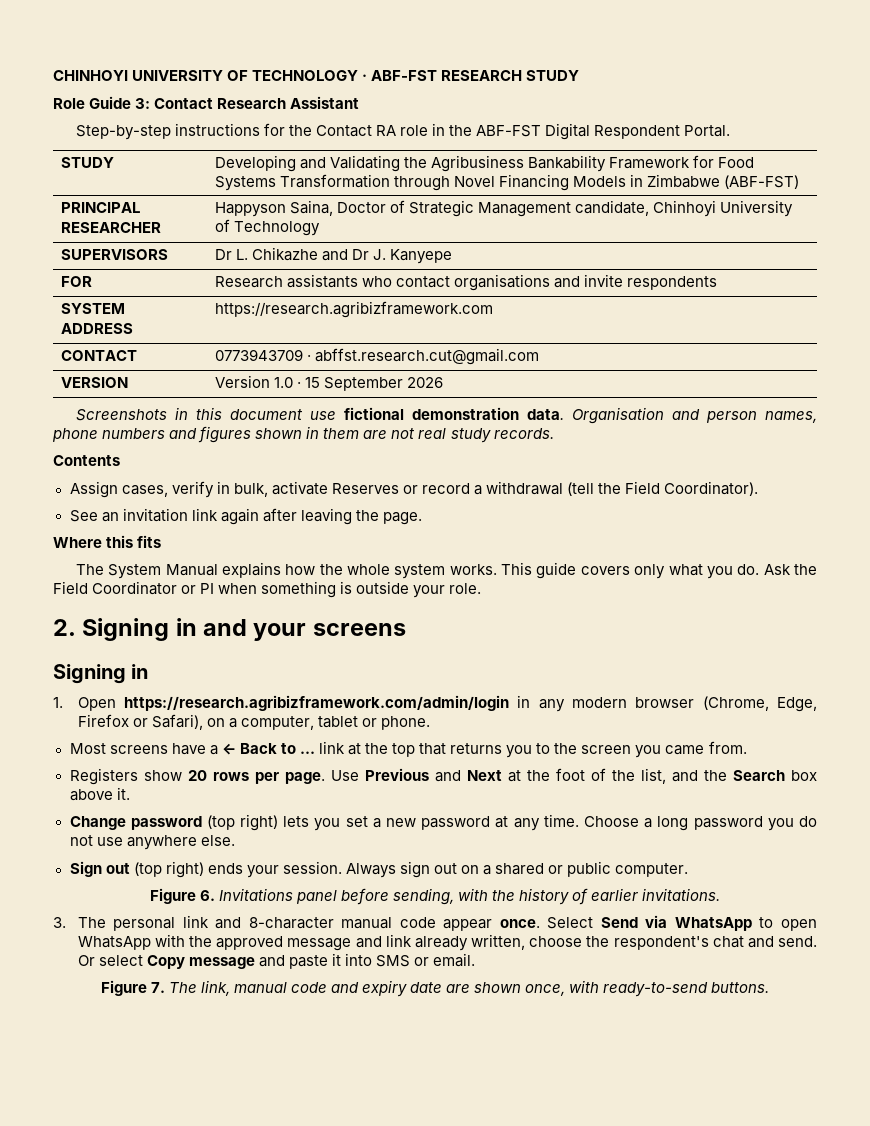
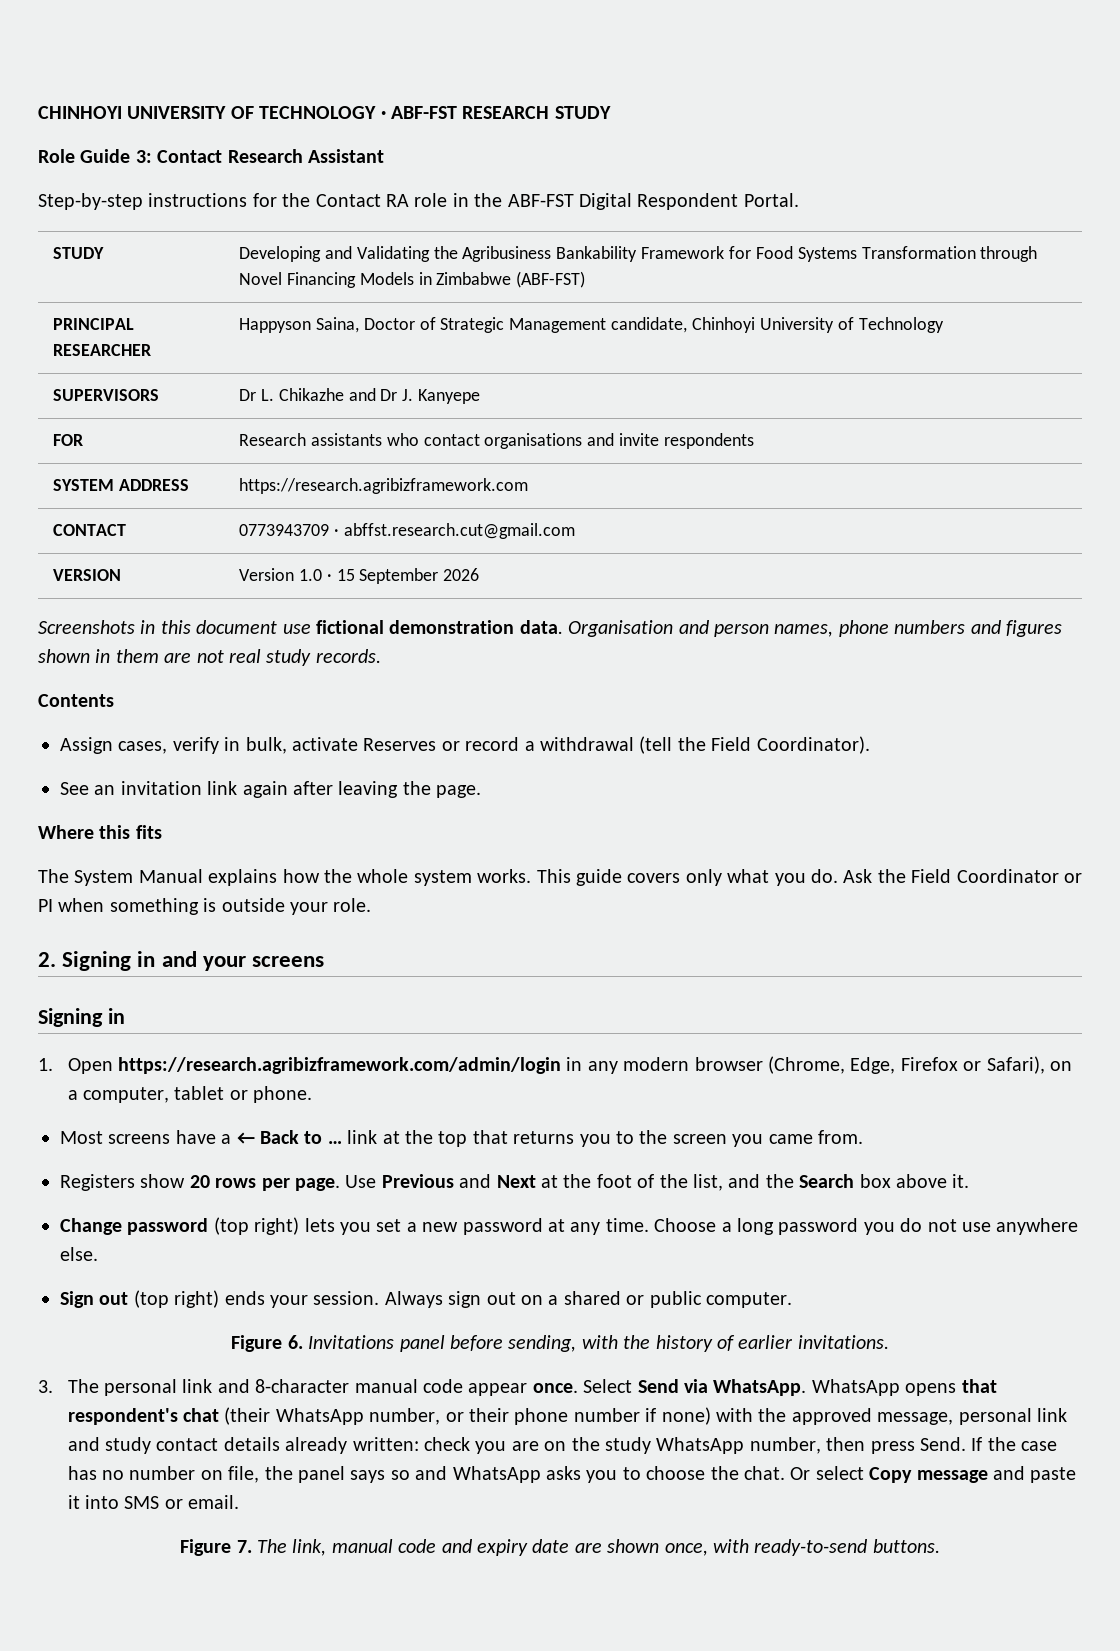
- Select Send via WhatsApp to open WhatsApp with the approved message and link already written, choose the respondent's chat and send.
+ Select Send via WhatsApp. WhatsApp opens that respondent's chat (their WhatsApp number, or their phone number if none) with the approved message, personal link and study contact details already written: check you are on the study WhatsApp number, then press Send. If the case has no number on file, the panel says so and WhatsApp asks you to choose the chat.

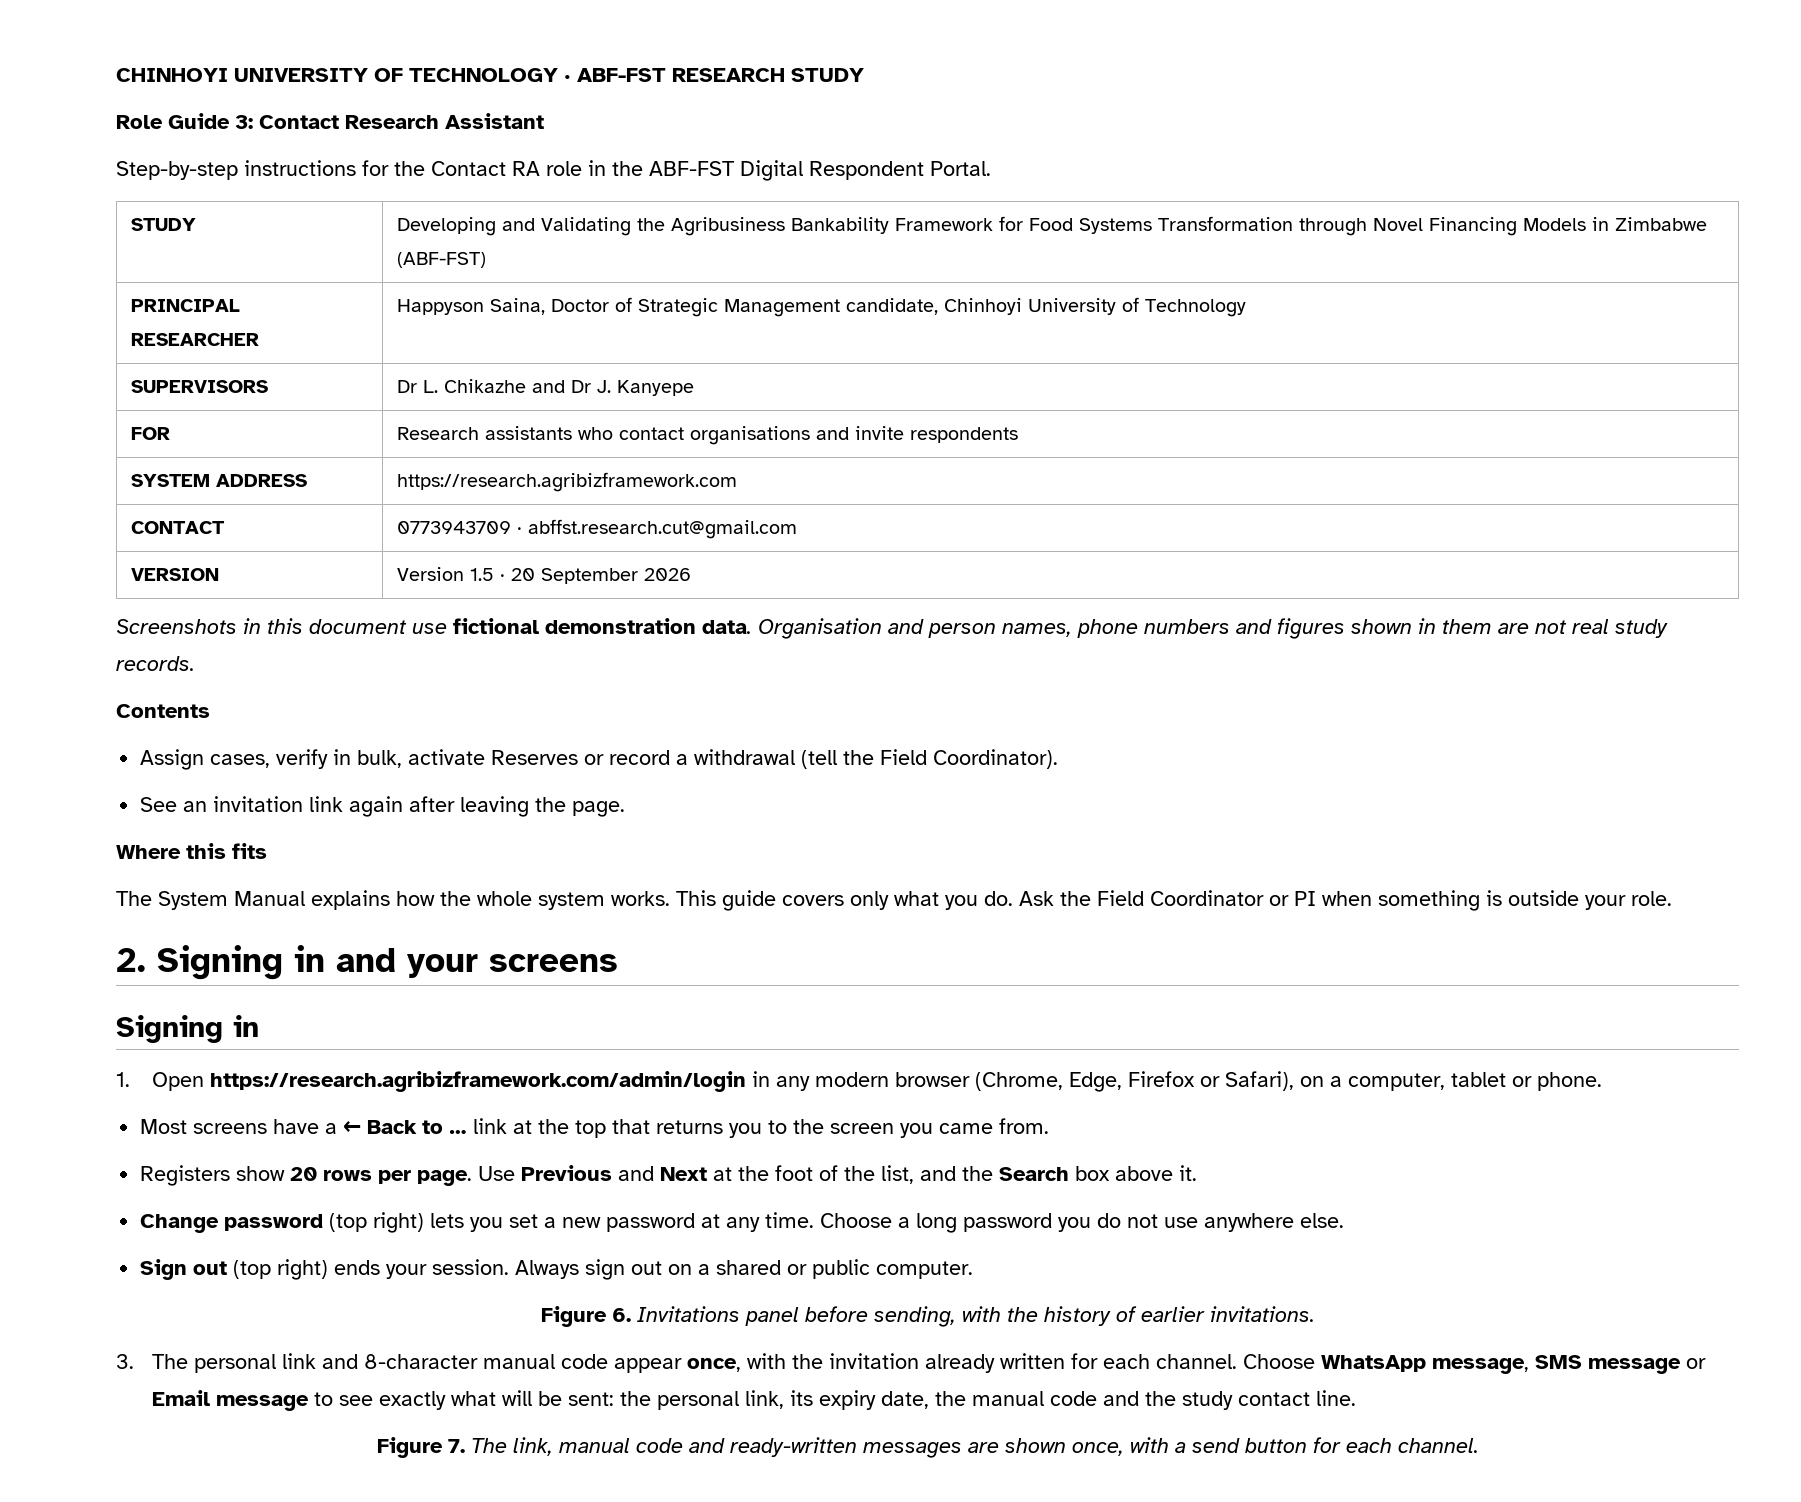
- VERSION | Version 1.0 · 15 September 2026
+ VERSION | Version 1.5 · 20 September 2026
- 3. The personal link and 8-character manual code appear once. Select Send via WhatsApp. WhatsApp opens that respondent's chat (their WhatsApp number, or their phone number if none) with the approved message, personal link and study contact details already written: check you are on the study WhatsApp number, then press Send. If the case has no number on file, the panel says so and WhatsApp asks you to choose the chat. Or select Copy message and paste it into SMS or email.
+ 3. The personal link and 8-character manual code appear once, with the invitation already written for each channel. Choose WhatsApp message, SMS message or Email message to see exactly what will be sent: the personal link, its expiry date, the manual code and the study contact line.
- Figure 7. The link, manual code and expiry date are shown once, with ready-to-send buttons.
+ Figure 7. The link, manual code and ready-written messages are shown once, with a send button for each channel.

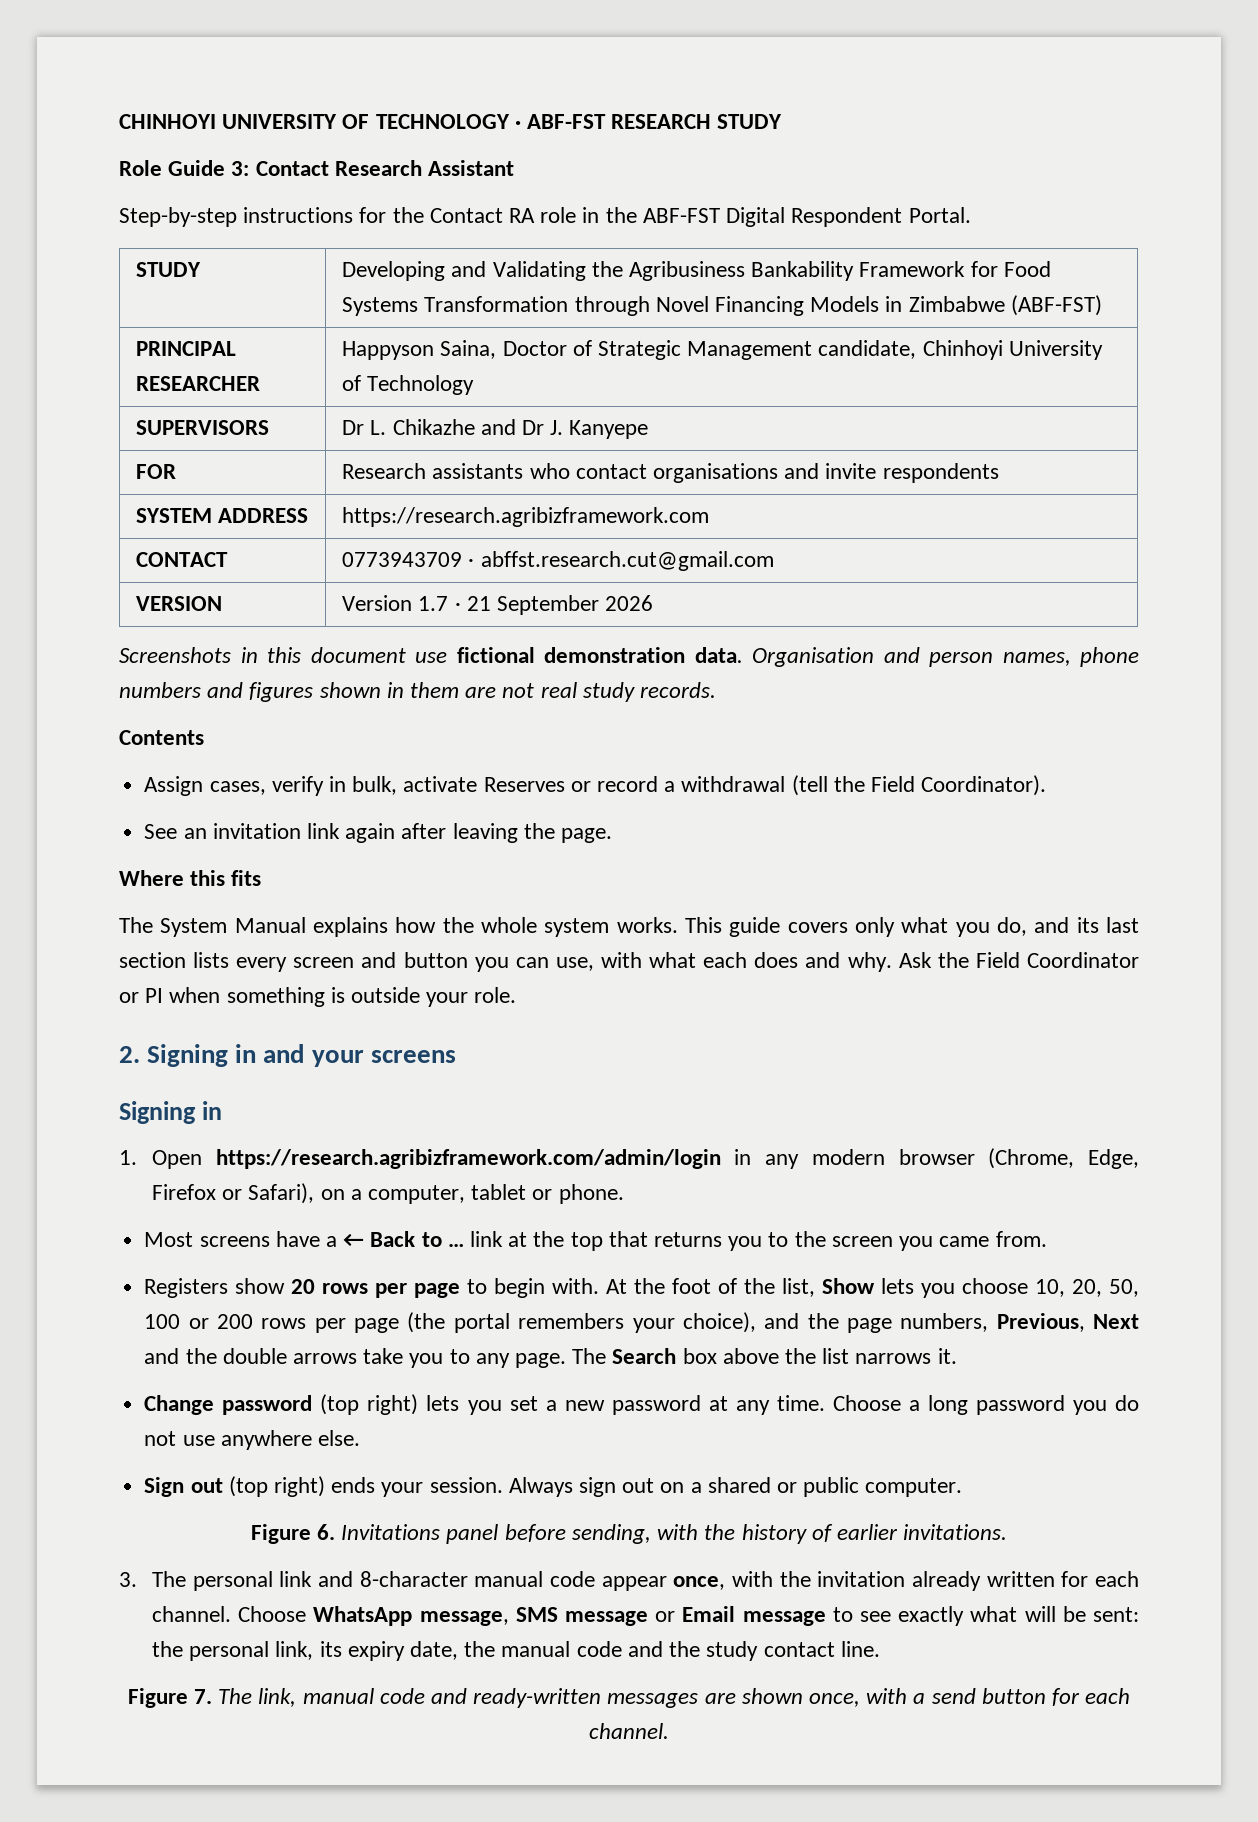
- VERSION | Version 1.5 · 20 September 2026
+ VERSION | Version 1.7 · 21 September 2026
- This guide covers only what you do.
+ This guide covers only what you do, and its last section lists every screen and button you can use, with what each does and why.
- Registers show 20 rows per page. Use Previous and Next at the foot of the list, and the Search box above it.
+ Registers show 20 rows per page to begin with. At the foot of the list, Show lets you choose 10, 20, 50, 100 or 200 rows per page (the portal remembers your choice), and the page numbers, Previous, Next and the double arrows take you to any page. The Search box above the list narrows it.

